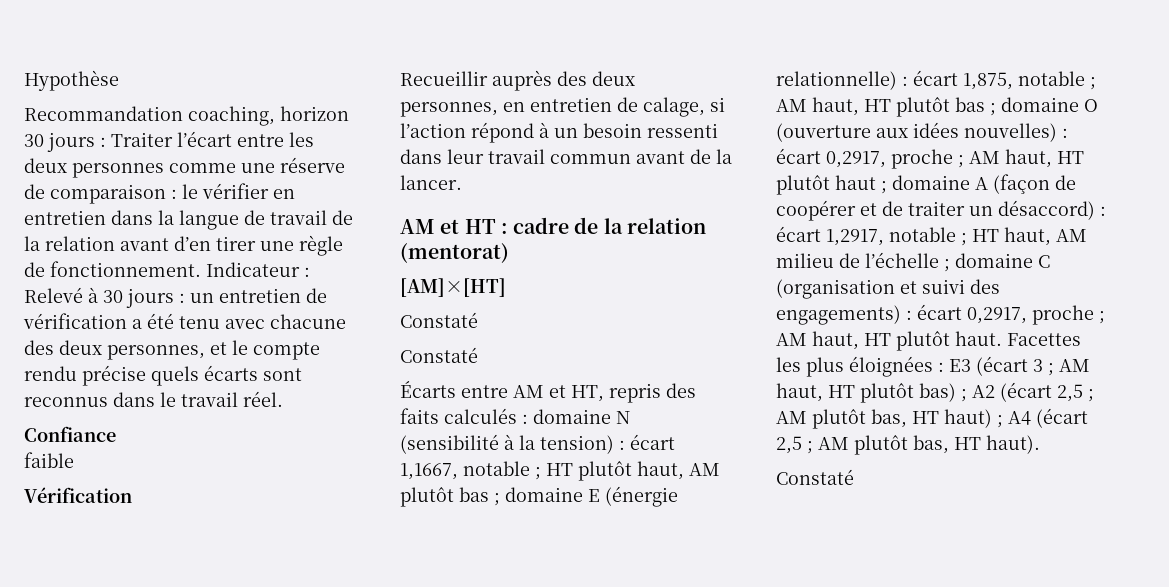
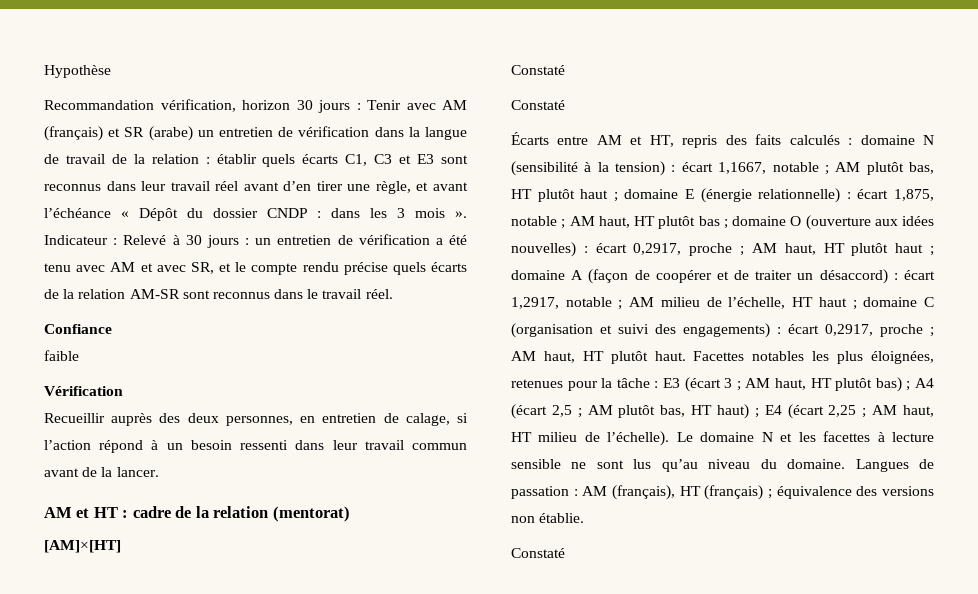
- Recommandation coaching, horizon 30 jours : Traiter l’écart entre les deux personnes comme une réserve de comparaison : le vérifier en entretien dans la langue de travail de la relation avant d’en tirer une règle de fonctionnement.
+ Recommandation vérification, horizon 30 jours : Tenir avec AM (français) et SR (arabe) un entretien de vérification dans la langue de travail de la relation : établir quels écarts C1, C3 et E3 sont reconnus dans leur travail réel avant d’en tirer une règle, et avant l’échéance « Dépôt du dossier CNDP : dans les 3 mois ».
- Indicateur : Relevé à 30 jours : un entretien de vérification a été tenu avec chacune des deux personnes, et le compte rendu précise quels écarts sont reconnus dans le travail réel.
+ Indicateur : Relevé à 30 jours : un entretien de vérification a été tenu avec AM et avec SR, et le compte rendu précise quels écarts de la relation AM-SR sont reconnus dans le travail réel.
- HT plutôt haut, AM plutôt bas ;
+ AM plutôt bas, HT plutôt haut ;
- HT haut, AM milieu de l’échelle ;
+ AM milieu de l’échelle, HT haut ;
- Facettes les plus éloignées : E3 (écart 3 ; AM haut, HT plutôt bas) ; A2 (écart 2,5 ; AM plutôt bas, HT haut) ; A4 (écart 2,5 ; AM plutôt bas, HT haut).
+ Facettes notables les plus éloignées, retenues pour la tâche : E3 (écart 3 ; AM haut, HT plutôt bas) ; A4 (écart 2,5 ; AM plutôt bas, HT haut) ; E4 (écart 2,25 ; AM haut, HT milieu de l’échelle). Le domaine N et les facettes à lecture sensible ne sont lus qu’au niveau du domaine. Langues de passation : AM (français), HT (français) ; équivalence des versions non établie.

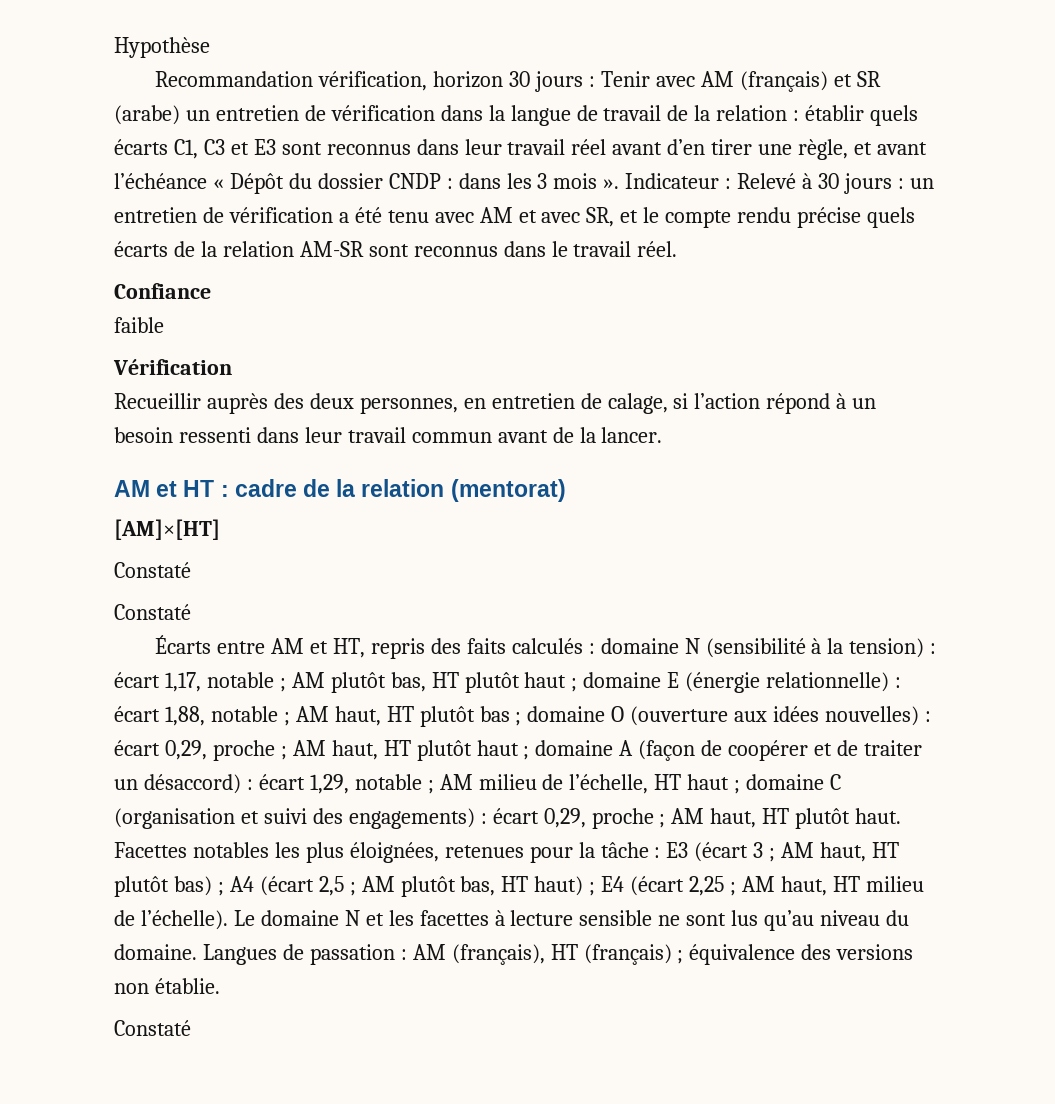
- écart 1,1667, notable ;
+ écart 1,17, notable ;
- écart 1,875, notable ;
+ écart 1,88, notable ;
- domaine O (ouverture aux idées nouvelles) : écart 0,2917, proche ;
+ domaine O (ouverture aux idées nouvelles) : écart 0,29, proche ;
- écart 1,2917, notable ;
+ écart 1,29, notable ;
- domaine C (organisation et suivi des engagements) : écart 0,2917, proche ;
+ domaine C (organisation et suivi des engagements) : écart 0,29, proche ;

